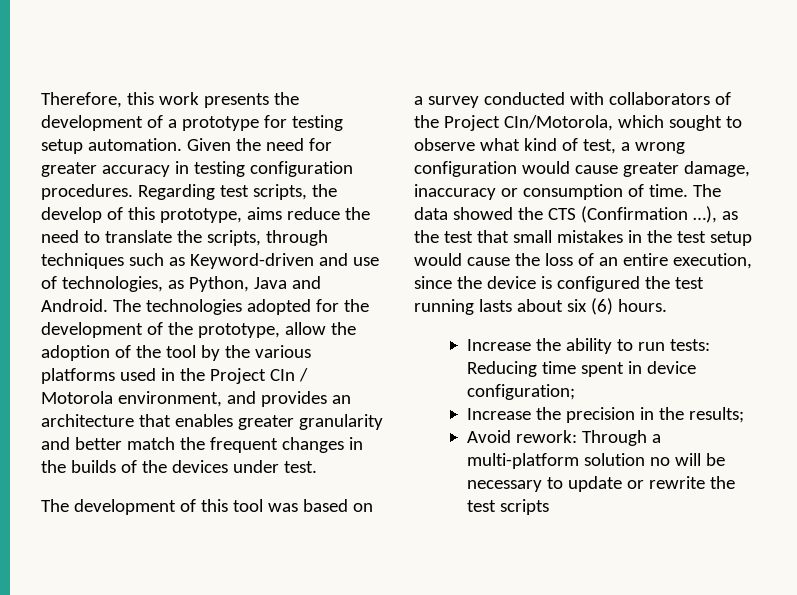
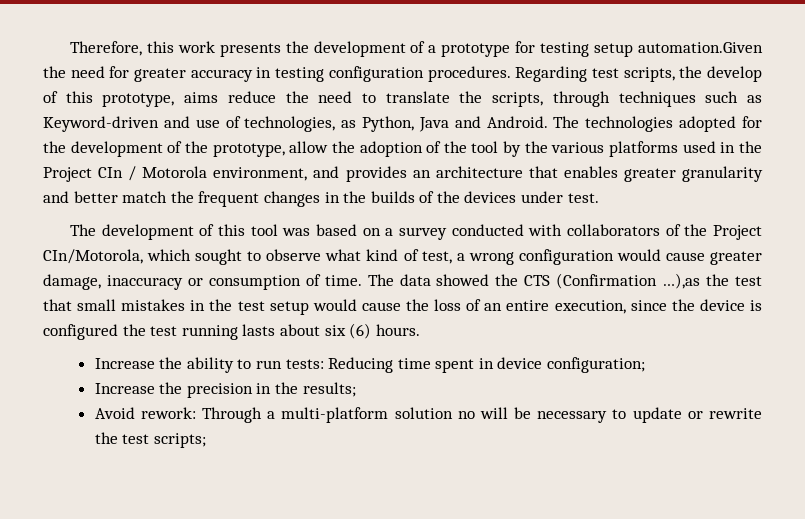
- Therefore, this work presents the development of a prototype for testing setup automation. Given the need for greater accuracy in testing configuration procedures.
+ Therefore, this work presents the development of a prototype for testing setup automation.Given the need for greater accuracy in testing configuration procedures.
- The data showed the CTS (Confirmation …), as the test that small mistakes in the test setup would cause the loss of an entire execution, since the device is configured the test running lasts about six (6) hours.
+ The data showed the CTS (Confirmation …),as the test that small mistakes in the test setup would cause the loss of an entire execution, since the device is configured the test running lasts about six (6) hours.
- Avoid rework: Through a multi-platform solution no will be necessary to update or rewrite the test scripts
+ Avoid rework: Through a multi-platform solution no will be necessary to update or rewrite the test scripts;

